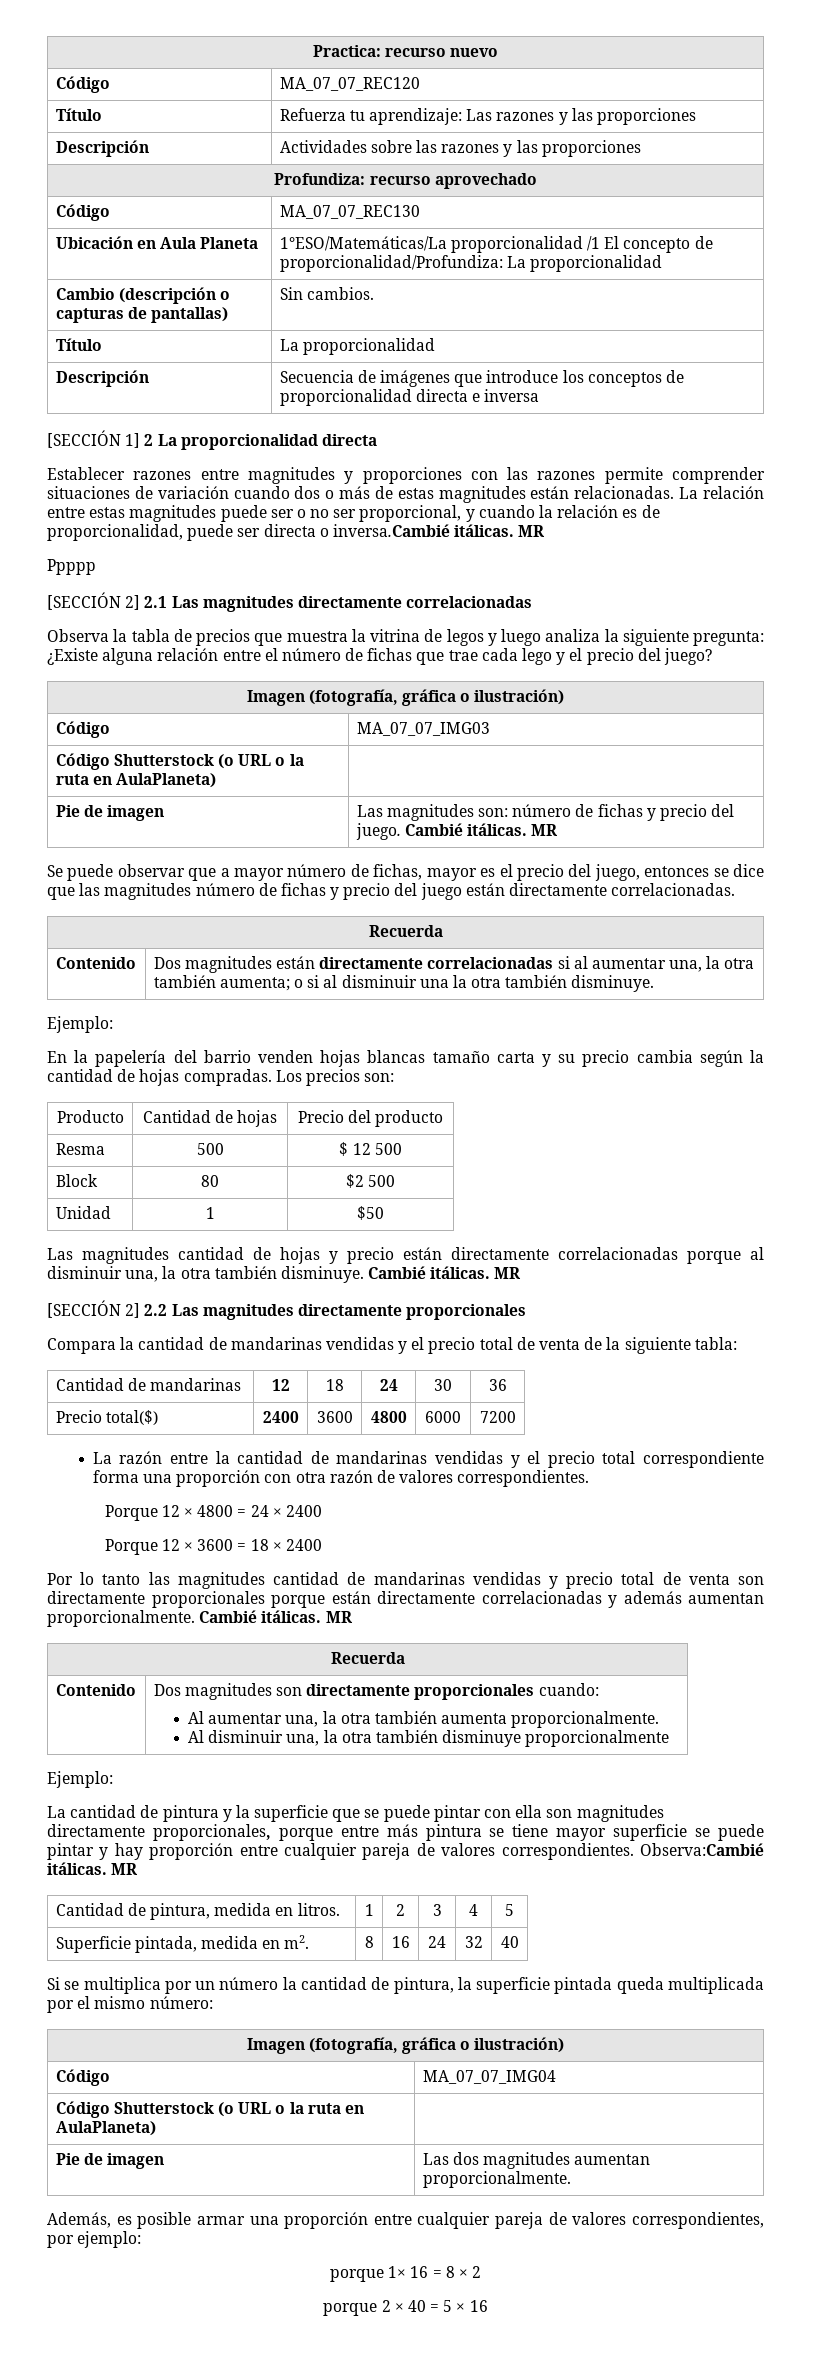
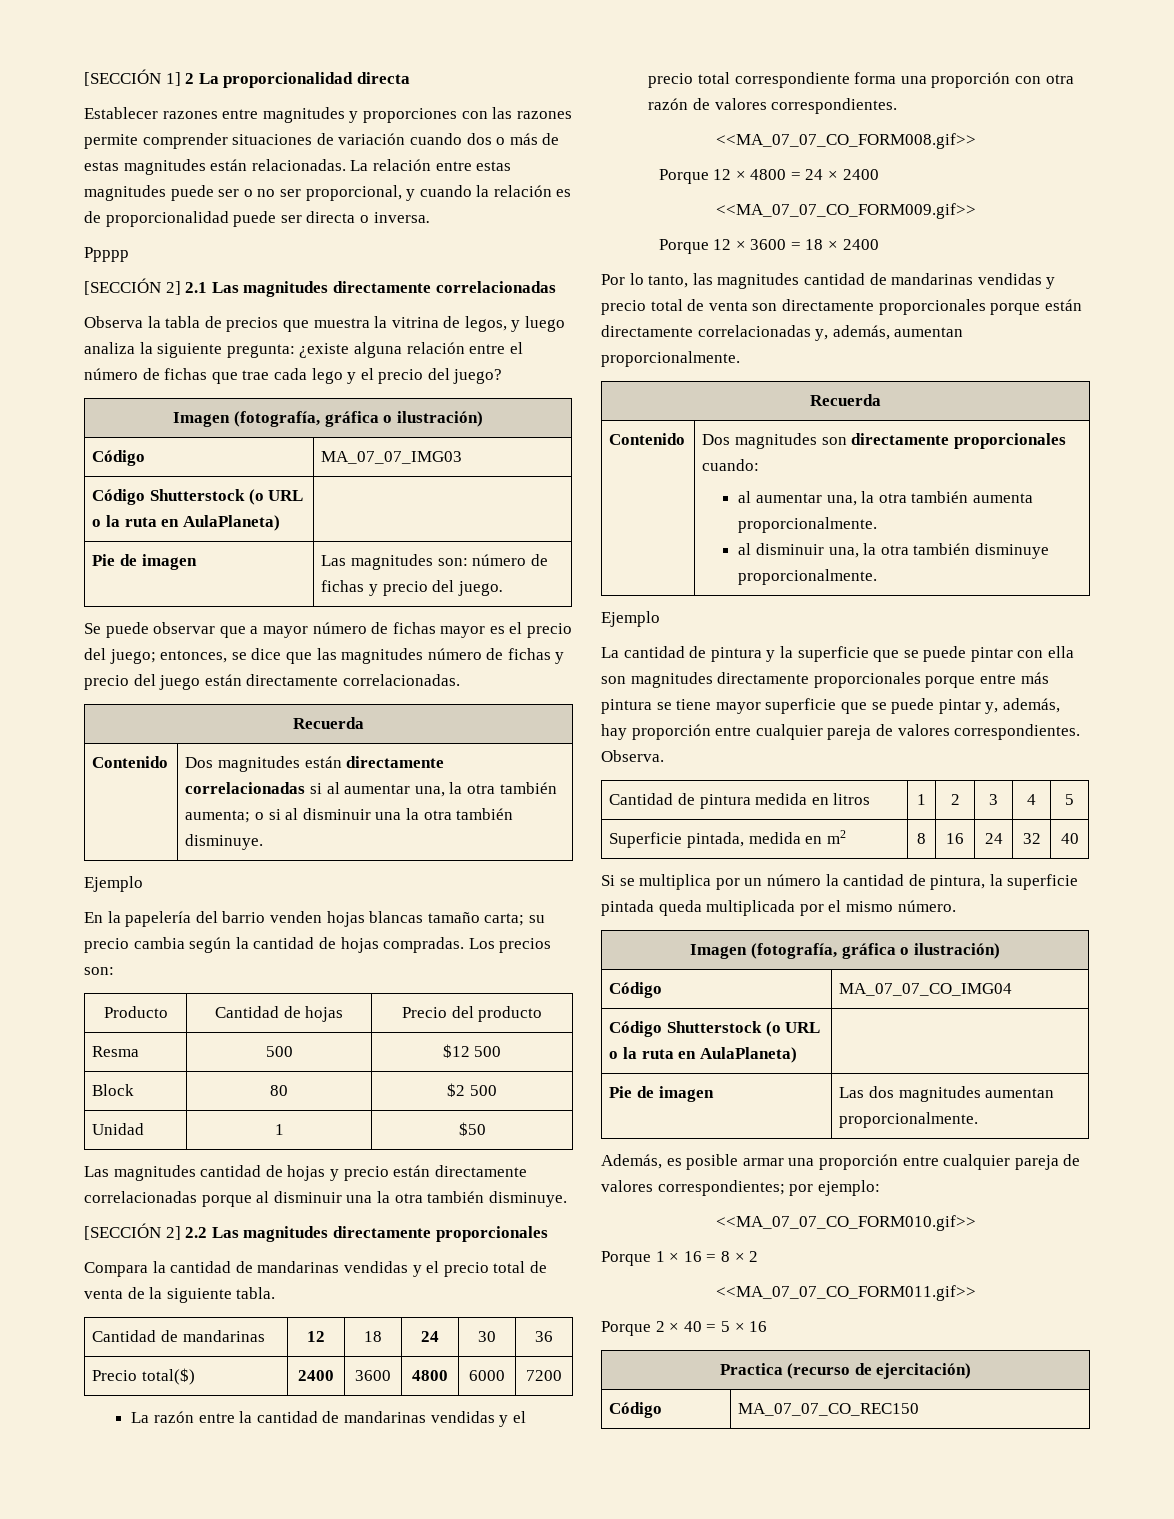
- Practica: recurso nuevo
- Código | MA_07_07_REC120
- Título | Refuerza tu aprendizaje: Las razones y las proporciones
- Descripción | Actividades sobre las razones y las proporciones
- Profundiza: recurso aprovechado
- Código | MA_07_07_REC130
- Ubicación en Aula Planeta | 1°ESO/Matemáticas/La proporcionalidad /1 El concepto de proporcionalidad/Profundiza: La proporcionalidad
- Cambio (descripción o capturas de pantallas) | Sin cambios.
- Título | La proporcionalidad
- Descripción | Secuencia de imágenes que introduce los conceptos de proporcionalidad directa e inversa
- La relación entre estas magnitudes puede ser o no ser proporcional, y cuando la relación es de proporcionalidad, puede ser directa o inversa.Cambié itálicas. MR
+ La relación entre estas magnitudes puede ser o no ser proporcional, y cuando la relación es de proporcionalidad puede ser directa o inversa.
- Observa la tabla de precios que muestra la vitrina de legos y luego analiza la siguiente pregunta: ¿Existe alguna relación entre el número de fichas que trae cada lego y el precio del juego?
+ Observa la tabla de precios que muestra la vitrina de legos, y luego analiza la siguiente pregunta: ¿existe alguna relación entre el número de fichas que trae cada lego y el precio del juego?
- Pie de imagen | Las magnitudes son: número de fichas y precio del juego. Cambié itálicas. MR
+ Pie de imagen | Las magnitudes son: número de fichas y precio del juego.
- Se puede observar que a mayor número de fichas, mayor es el precio del juego, entonces se dice que las magnitudes número de fichas y precio del juego están directamente correlacionadas.
+ Se puede observar que a mayor número de fichas mayor es el precio del juego; entonces, se dice que las magnitudes número de fichas y precio del juego están directamente correlacionadas.
  Contenido | Dos magnitudes están directamente correlacionadas si al aumentar una, la otra también aumenta; o si al disminuir una la otra también disminuye.
- Ejemplo:
+ Ejemplo
- En la papelería del barrio venden hojas blancas tamaño carta y su precio cambia según la cantidad de hojas compradas.
+ En la papelería del barrio venden hojas blancas tamaño carta; su precio cambia según la cantidad de hojas compradas.
- Resma | 500 | $ 12 500
+ Resma | 500 | $12 500
- Las magnitudes cantidad de hojas y precio están directamente correlacionadas porque al disminuir una, la otra también disminuye. Cambié itálicas. MR
+ Las magnitudes cantidad de hojas y precio están directamente correlacionadas porque al disminuir una la otra también disminuye.
- Compara la cantidad de mandarinas vendidas y el precio total de venta de la siguiente tabla:
+ Compara la cantidad de mandarinas vendidas y el precio total de venta de la siguiente tabla.
+ <<MA_07_07_CO_FORM008.gif>>
+ <<MA_07_07_CO_FORM009.gif>>
- Por lo tanto las magnitudes cantidad de mandarinas vendidas y precio total de venta son directamente proporcionales porque están directamente correlacionadas y además aumentan proporcionalmente. Cambié itálicas. MR
+ Por lo tanto, las magnitudes cantidad de mandarinas vendidas y precio total de venta son directamente proporcionales porque están directamente correlacionadas y, además, aumentan proporcionalmente.
  Contenido | Dos magnitudes son directamente proporcionales cuando:
- Al aumentar una, la otra también aumenta proporcionalmente.
- Al disminuir una, la otra también disminuye proporcionalmente
- Ejemplo:
+ al aumentar una, la otra también aumenta proporcionalmente.
+ al disminuir una, la otra también disminuye proporcionalmente.
+ Ejemplo
- La cantidad de pintura y la superficie que se puede pintar con ella son magnitudes directamente proporcionales, porque entre más pintura se tiene mayor superficie se puede pintar y hay proporción entre cualquier pareja de valores correspondientes.
+ La cantidad de pintura y la superficie que se puede pintar con ella son magnitudes directamente proporcionales porque entre más pintura se tiene mayor superficie que se puede pintar y, además, hay proporción entre cualquier pareja de valores correspondientes.
- Observa:Cambié itálicas. MR
- Cantidad de pintura, medida en litros. | 1 | 2 | 3 | 4 | 5
+ Observa.
+ Cantidad de pintura medida en litros | 1 | 2 | 3 | 4 | 5
- Superficie pintada, medida en m2. | 8 | 16 | 24 | 32 | 40
+ Superficie pintada, medida en m2 | 8 | 16 | 24 | 32 | 40
- Si se multiplica por un número la cantidad de pintura, la superficie pintada queda multiplicada por el mismo número:
+ Si se multiplica por un número la cantidad de pintura, la superficie pintada queda multiplicada por el mismo número.
  Imagen (fotografía, gráfica o ilustración)
- Código | MA_07_07_IMG04
+ Código | MA_07_07_CO_IMG04
- Además, es posible armar una proporción entre cualquier pareja de valores correspondientes, por ejemplo:
+ Además, es posible armar una proporción entre cualquier pareja de valores correspondientes; por ejemplo:
- porque 1× 16 = 8 × 2
+ <<MA_07_07_CO_FORM010.gif>>
+ Porque 1 × 16 = 8 × 2
- porque 2 × 40 = 5 × 16
+ <<MA_07_07_CO_FORM011.gif>>
+ Porque 2 × 40 = 5 × 16
+ Practica (recurso de ejercitación)
+ Código | MA_07_07_CO_REC150

